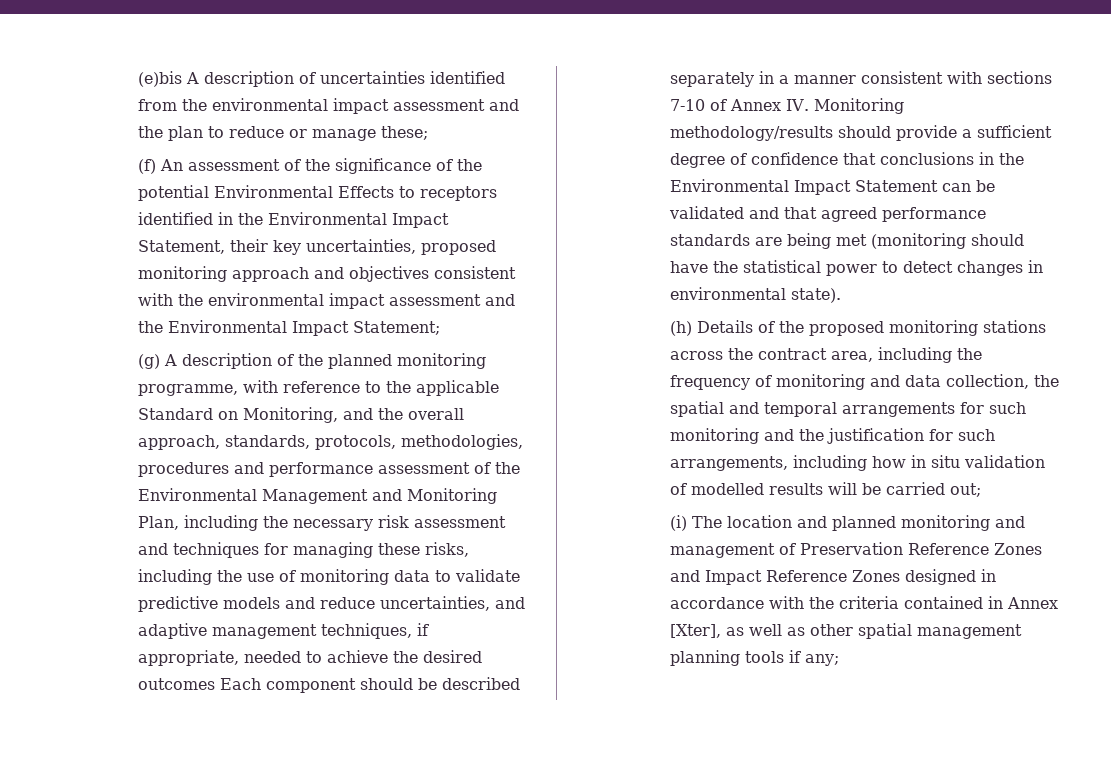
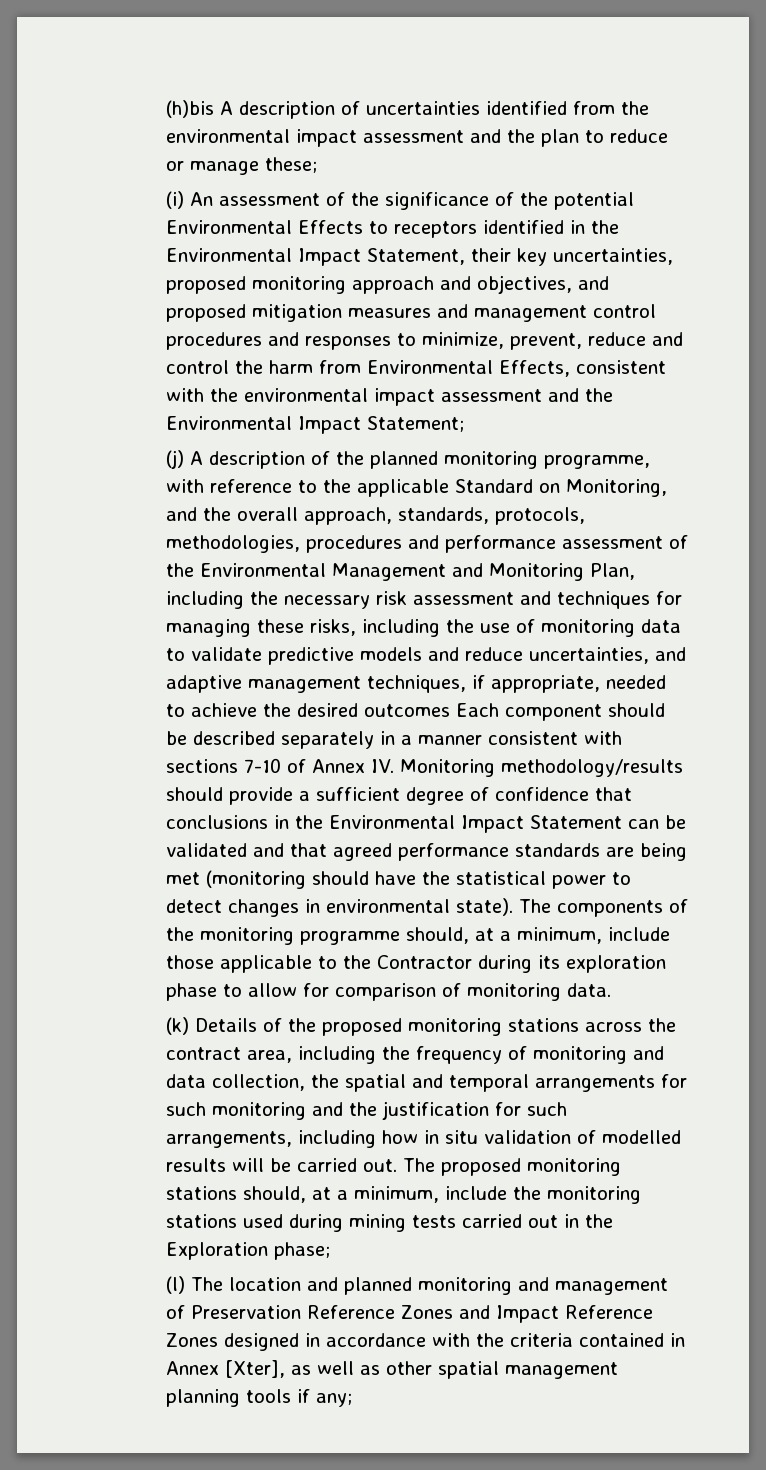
- (e)bis A description of uncertainties identified from the environmental impact assessment and the plan to reduce or manage these;
+ (h)bis A description of uncertainties identified from the environmental impact assessment and the plan to reduce or manage these;
- (f) An assessment of the significance of the potential Environmental Effects to receptors identified in the Environmental Impact Statement, their key uncertainties, proposed monitoring approach and objectives consistent with the environmental impact assessment and the Environmental Impact Statement;
+ (i) An assessment of the significance of the potential Environmental Effects to receptors identified in the Environmental Impact Statement, their key uncertainties, proposed monitoring approach and objectives, and proposed mitigation measures and management control procedures and responses to minimize, prevent, reduce and control the harm from Environmental Effects, consistent with the environmental impact assessment and the Environmental Impact Statement;
- (g) A description of the planned monitoring programme, with reference to the applicable Standard on Monitoring, and the overall approach, standards, protocols, methodologies, procedures and performance assessment of the Environmental Management and Monitoring Plan, including the necessary risk assessment and techniques for managing these risks, including the use of monitoring data to validate predictive models and reduce uncertainties, and adaptive management techniques, if appropriate, needed to achieve the desired outcomes Each component should be described separately in a manner consistent with sections 7-10 of Annex IV. Monitoring methodology/results should provide a sufficient degree of confidence that conclusions in the Environmental Impact Statement can be validated and that agreed performance standards are being met (monitoring should have the statistical power to detect changes in environmental state).
- (h) Details of the proposed monitoring stations across the contract area, including the frequency of monitoring and data collection, the spatial and temporal arrangements for such monitoring and the justification for such arrangements, including how in situ validation of modelled results will be carried out;
- (i) The location and planned monitoring and management of Preservation Reference Zones and Impact Reference Zones designed in accordance with the criteria contained in Annex [Xter], as well as other spatial management planning tools if any;
+ (j) A description of the planned monitoring programme, with reference to the applicable Standard on Monitoring, and the overall approach, standards, protocols, methodologies, procedures and performance assessment of the Environmental Management and Monitoring Plan, including the necessary risk assessment and techniques for managing these risks, including the use of monitoring data to validate predictive models and reduce uncertainties, and adaptive management techniques, if appropriate, needed to achieve the desired outcomes Each component should be described separately in a manner consistent with sections 7-10 of Annex IV. Monitoring methodology/results should provide a sufficient degree of confidence that conclusions in the Environmental Impact Statement can be validated and that agreed performance standards are being met (monitoring should have the statistical power to detect changes in environmental state). The components of the monitoring programme should, at a minimum, include those applicable to the Contractor during its exploration phase to allow for comparison of monitoring data.
+ (k) Details of the proposed monitoring stations across the contract area, including the frequency of monitoring and data collection, the spatial and temporal arrangements for such monitoring and the justification for such arrangements, including how in situ validation of modelled results will be carried out. The proposed monitoring stations should, at a minimum, include the monitoring stations used during mining tests carried out in the Exploration phase;
+ (l) The location and planned monitoring and management of Preservation Reference Zones and Impact Reference Zones designed in accordance with the criteria contained in Annex [Xter], as well as other spatial management planning tools if any;

